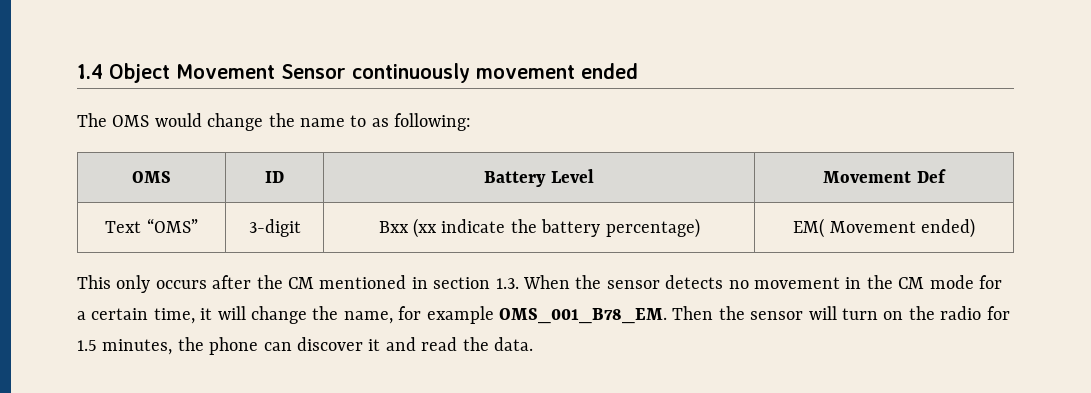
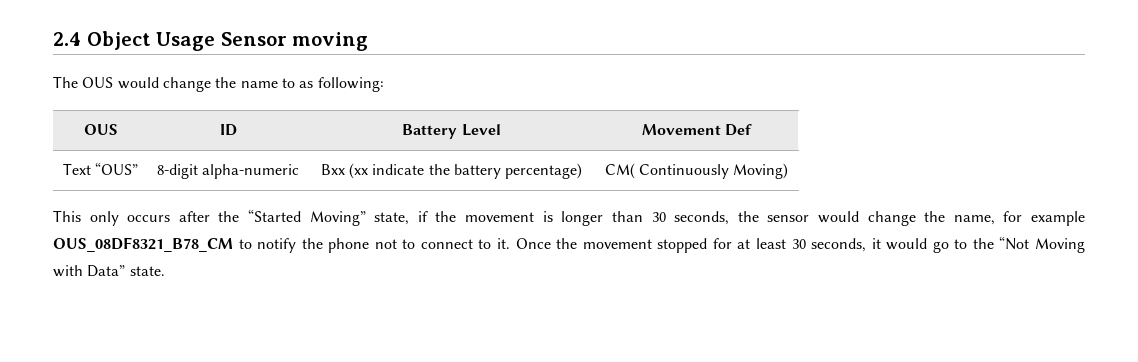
- 1.4 Object Movement Sensor continuously movement ended
+ 2.4 Object Usage Sensor moving
- The OMS would change the name to as following:
+ The OUS would change the name to as following:
- OMS | ID | Battery Level | Movement Def
+ OUS | ID | Battery Level | Movement Def
- Text “OMS” | 3-digit | Bxx (xx indicate the battery percentage) | EM( Movement ended)
+ Text “OUS” | 8-digit alpha-numeric | Bxx (xx indicate the battery percentage) | CM( Continuously Moving)
- This only occurs after the CM mentioned in section 1.3. When the sensor detects no movement in the CM mode for a certain time, it will change the name, for example OMS_001_B78_EM. Then the sensor will turn on the radio for 1.5 minutes, the phone can discover it and read the data.
+ This only occurs after the “Started Moving” state, if the movement is longer than 30 seconds, the sensor would change the name, for example OUS_08DF8321_B78_CM to notify the phone not to connect to it. Once the movement stopped for at least 30 seconds, it would go to the “Not Moving with Data” state.

